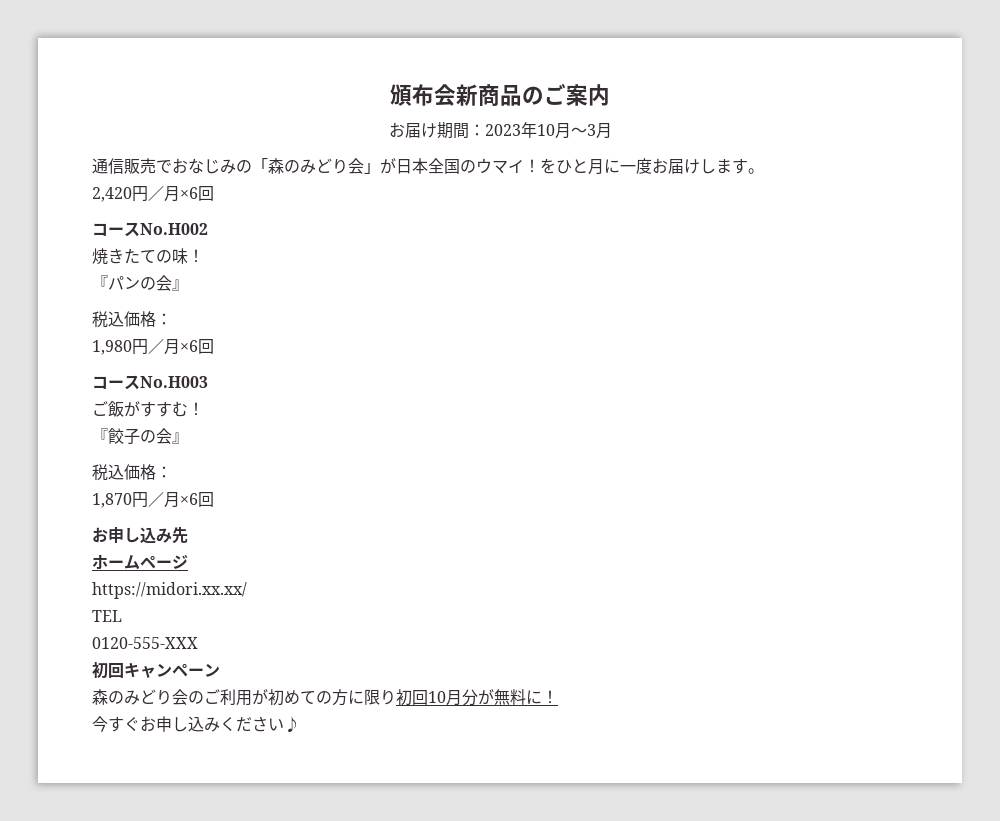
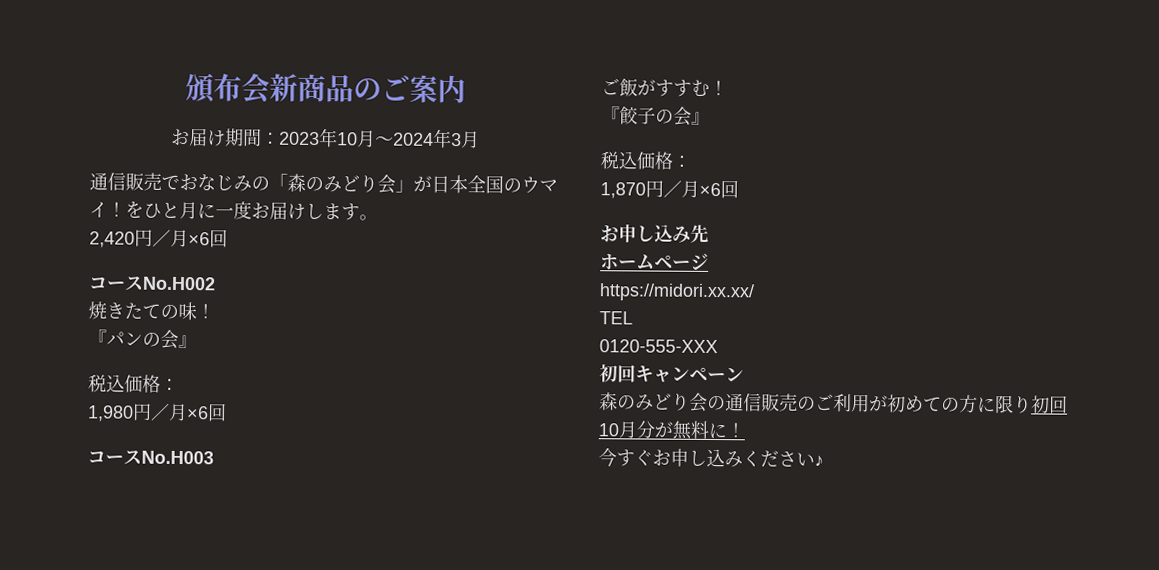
- お届け期間：2023年10月～3月
+ お届け期間：2023年10月～2024年3月
- 森のみどり会のご利用が初めての方に限り初回10月分が無料に！
+ 森のみどり会の通信販売のご利用が初めての方に限り初回10月分が無料に！

